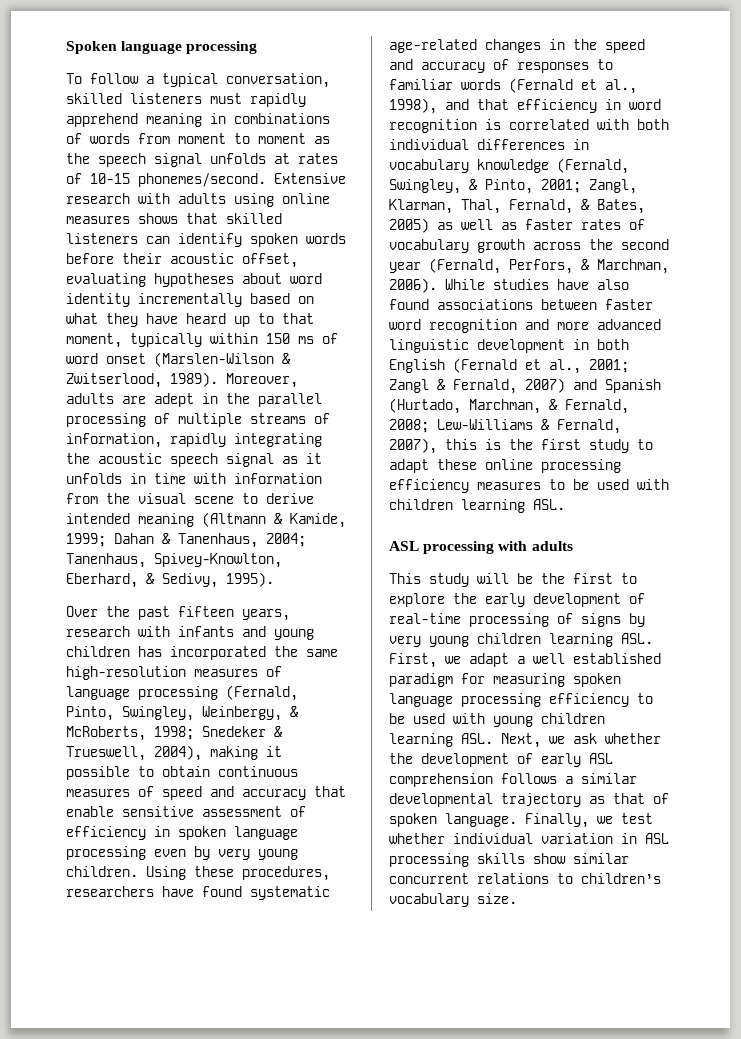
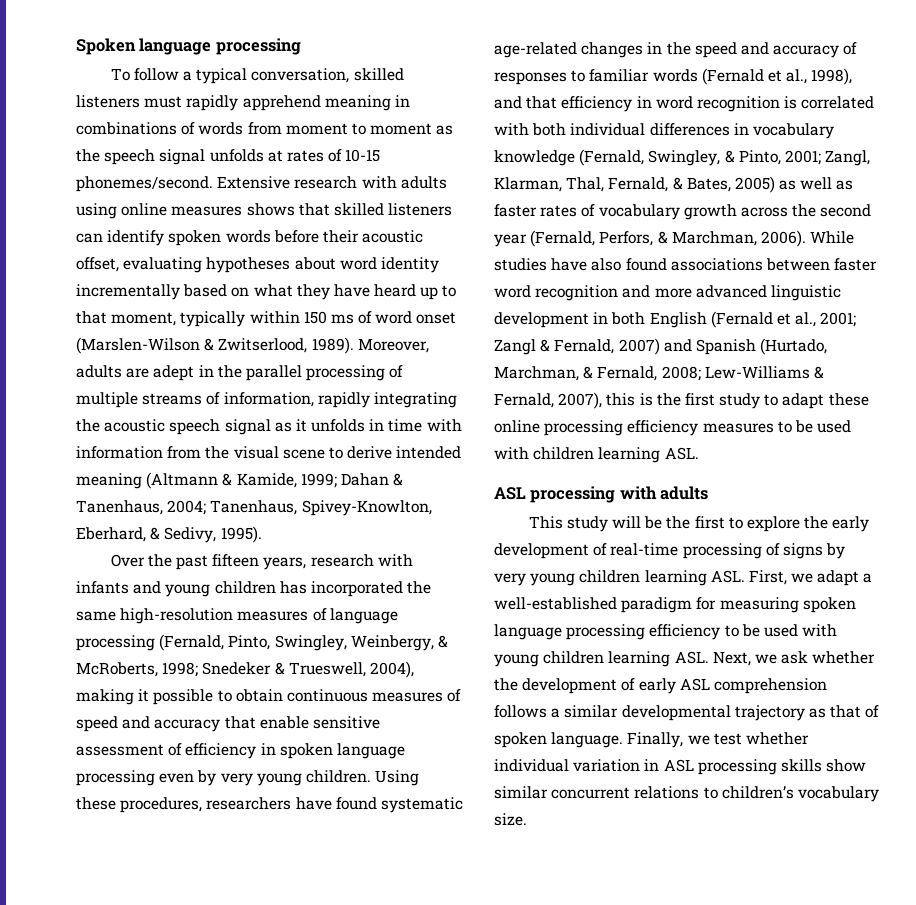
- This study will be the first to explore the early development of real-time processing of signs by very young children learning ASL. First, we adapt a well established paradigm for measuring spoken language processing efficiency to be used with young children learning ASL. Next, we ask whether the development of early ASL comprehension follows a similar developmental trajectory as that of spoken language.
+ This study will be the first to explore the early development of real-time processing of signs by very young children learning ASL. First, we adapt a well-established paradigm for measuring spoken language processing efficiency to be used with young children learning ASL. Next, we ask whether the development of early ASL comprehension follows a similar developmental trajectory as that of spoken language.

